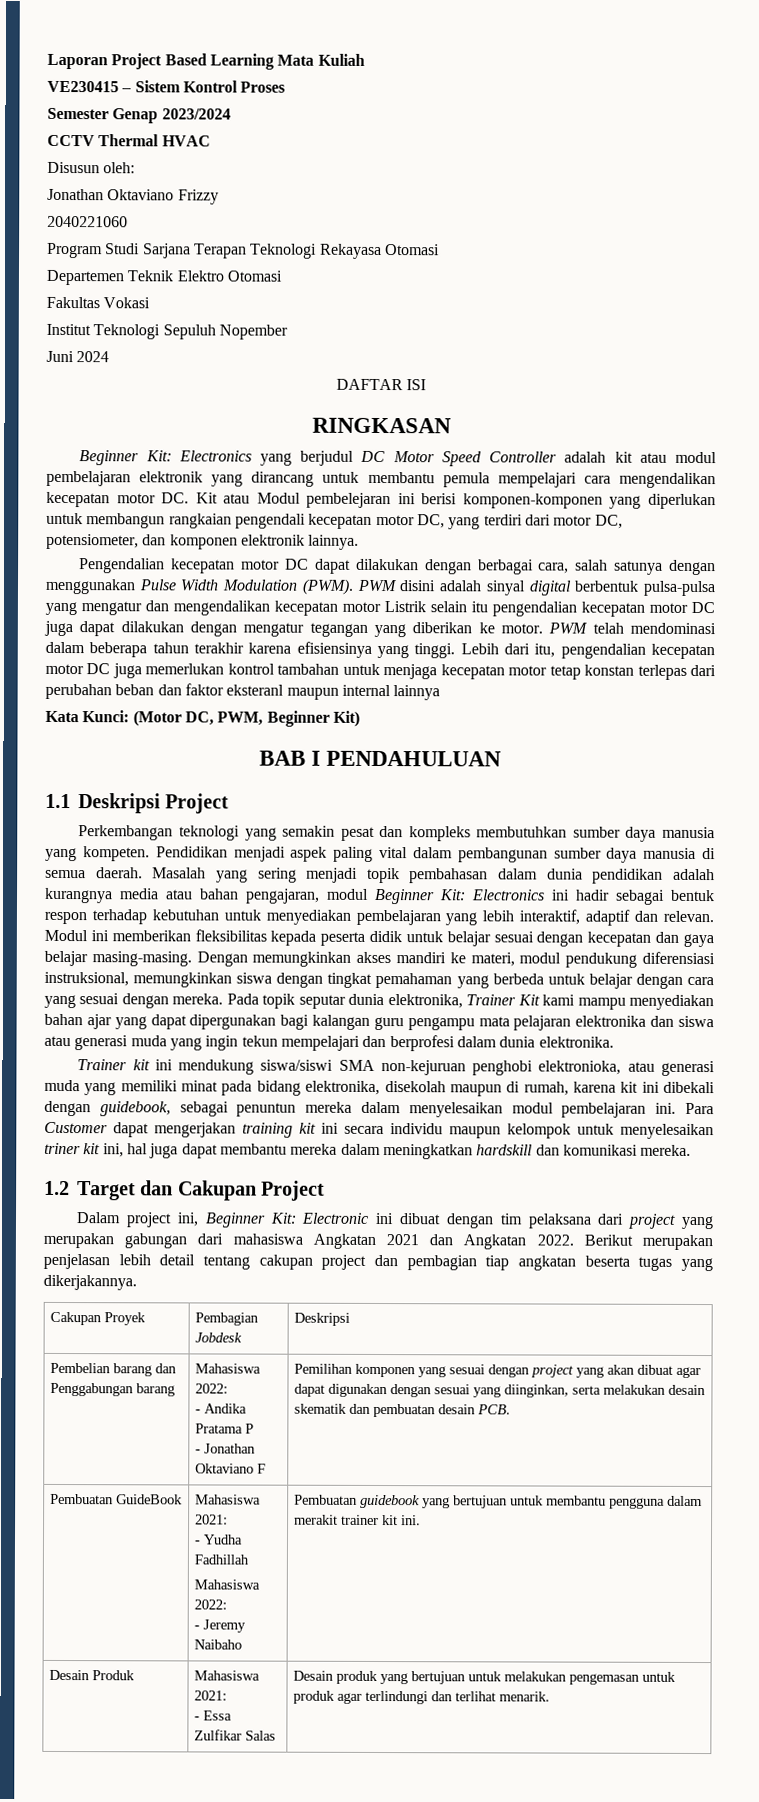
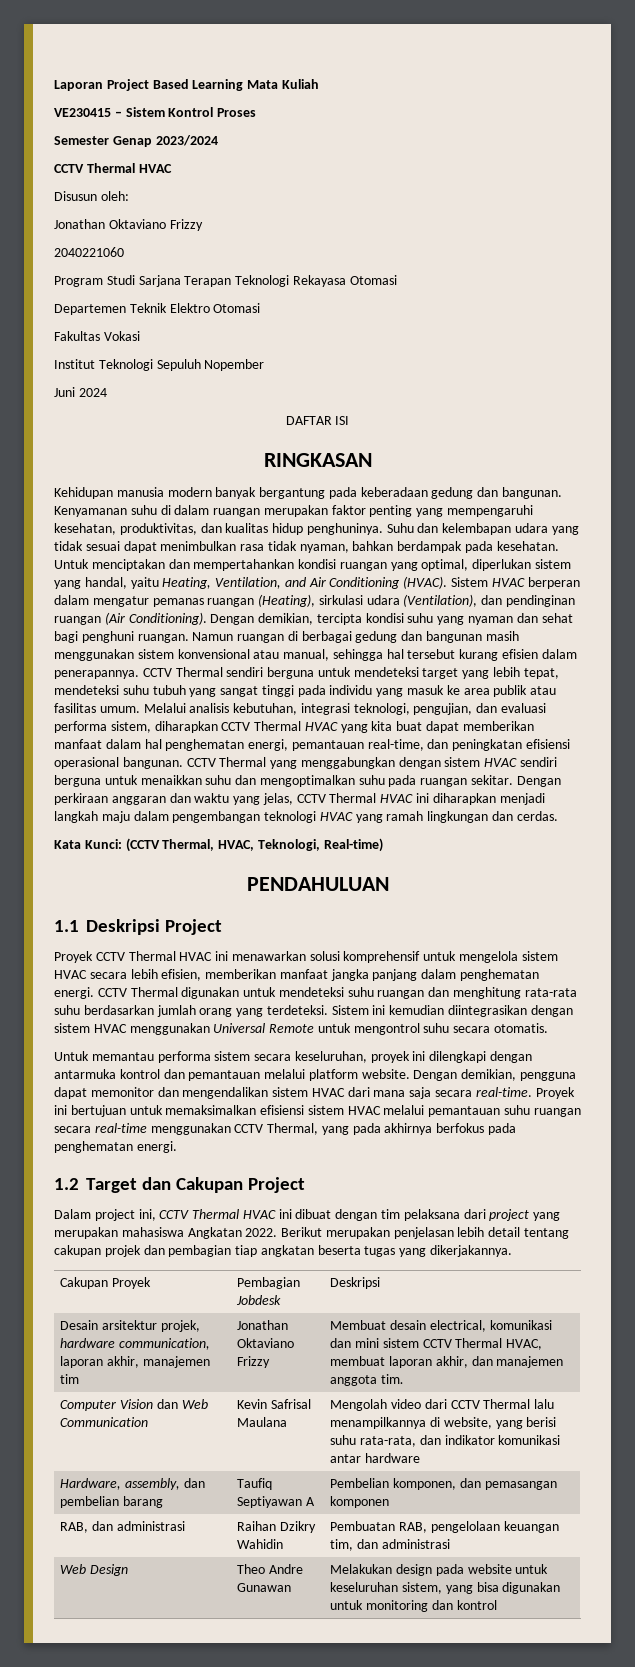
- Beginner Kit: Electronics yang berjudul DC Motor Speed Controller adalah kit atau modul pembelajaran elektronik yang dirancang untuk membantu pemula mempelajari cara mengendalikan kecepatan motor DC. Kit atau Modul pembelejaran ini berisi komponen-komponen yang diperlukan untuk membangun rangkaian pengendali kecepatan motor DC, yang terdiri dari motor DC, potensiometer, dan komponen elektronik lainnya.
- Pengendalian kecepatan motor DC dapat dilakukan dengan berbagai cara, salah satunya dengan menggunakan Pulse Width Modulation (PWM). PWM disini adalah sinyal digital berbentuk pulsa-pulsa yang mengatur dan mengendalikan kecepatan motor Listrik selain itu pengendalian kecepatan motor DC juga dapat dilakukan dengan mengatur tegangan yang diberikan ke motor. PWM telah mendominasi dalam beberapa tahun terakhir karena efisiensinya yang tinggi. Lebih dari itu, pengendalian kecepatan motor DC juga memerlukan kontrol tambahan untuk menjaga kecepatan motor tetap konstan terlepas dari perubahan beban dan faktor eksteranl maupun internal lainnya
- Kata Kunci: (Motor DC, PWM, Beginner Kit)
- BAB I PENDAHULUAN
+ Kehidupan manusia modern banyak bergantung pada keberadaan gedung dan bangunan. Kenyamanan suhu di dalam ruangan merupakan faktor penting yang mempengaruhi kesehatan, produktivitas, dan kualitas hidup penghuninya. Suhu dan kelembapan udara yang tidak sesuai dapat menimbulkan rasa tidak nyaman, bahkan berdampak pada kesehatan. Untuk menciptakan dan mempertahankan kondisi ruangan yang optimal, diperlukan sistem yang handal, yaitu Heating, Ventilation, and Air Conditioning (HVAC). Sistem HVAC berperan dalam mengatur pemanas ruangan (Heating), sirkulasi udara (Ventilation), dan pendinginan ruangan (Air Conditioning). Dengan demikian, tercipta kondisi suhu yang nyaman dan sehat bagi penghuni ruangan. Namun ruangan di berbagai gedung dan bangunan masih menggunakan sistem konvensional atau manual, sehingga hal tersebut kurang efisien dalam penerapannya. CCTV Thermal sendiri berguna untuk mendeteksi target yang lebih tepat, mendeteksi suhu tubuh yang sangat tinggi pada individu yang masuk ke area publik atau fasilitas umum. Melalui analisis kebutuhan, integrasi teknologi, pengujian, dan evaluasi performa sistem, diharapkan CCTV Thermal HVAC yang kita buat dapat memberikan manfaat dalam hal penghematan energi, pemantauan real-time, dan peningkatan efisiensi operasional bangunan. CCTV Thermal yang menggabungkan dengan sistem HVAC sendiri berguna untuk menaikkan suhu dan mengoptimalkan suhu pada ruangan sekitar. Dengan perkiraan anggaran dan waktu yang jelas, CCTV Thermal HVAC ini diharapkan menjadi langkah maju dalam pengembangan teknologi HVAC yang ramah lingkungan dan cerdas.
+ Kata Kunci: (CCTV Thermal, HVAC, Teknologi, Real-time)
+ PENDAHULUAN
  1.1 Deskripsi Project
- Perkembangan teknologi yang semakin pesat dan kompleks membutuhkan sumber daya manusia yang kompeten. Pendidikan menjadi aspek paling vital dalam pembangunan sumber daya manusia di semua daerah. Masalah yang sering menjadi topik pembahasan dalam dunia pendidikan adalah kurangnya media atau bahan pengajaran, modul Beginner Kit: Electronics ini hadir sebagai bentuk respon terhadap kebutuhan untuk menyediakan pembelajaran yang lebih interaktif, adaptif dan relevan. Modul ini memberikan fleksibilitas kepada peserta didik untuk belajar sesuai dengan kecepatan dan gaya belajar masing-masing. Dengan memungkinkan akses mandiri ke materi, modul pendukung diferensiasi instruksional, memungkinkan siswa dengan tingkat pemahaman yang berbeda untuk belajar dengan cara yang sesuai dengan mereka. Pada topik seputar dunia elektronika, Trainer Kit kami mampu menyediakan bahan ajar yang dapat dipergunakan bagi kalangan guru pengampu mata pelajaran elektronika dan siswa atau generasi muda yang ingin tekun mempelajari dan berprofesi dalam dunia elektronika.
- Trainer kit ini mendukung siswa/siswi SMA non-kejuruan penghobi elektronioka, atau generasi muda yang memiliki minat pada bidang elektronika, disekolah maupun di rumah, karena kit ini dibekali dengan guidebook, sebagai penuntun mereka dalam menyelesaikan modul pembelajaran ini. Para Customer dapat mengerjakan training kit ini secara individu maupun kelompok untuk menyelesaikan triner kit ini, hal juga dapat membantu mereka dalam meningkatkan hardskill dan komunikasi mereka.
+ Proyek CCTV Thermal HVAC ini menawarkan solusi komprehensif untuk mengelola sistem HVAC secara lebih efisien, memberikan manfaat jangka panjang dalam penghematan energi. CCTV Thermal digunakan untuk mendeteksi suhu ruangan dan menghitung rata-rata suhu berdasarkan jumlah orang yang terdeteksi. Sistem ini kemudian diintegrasikan dengan sistem HVAC menggunakan Universal Remote untuk mengontrol suhu secara otomatis.
+ Untuk memantau performa sistem secara keseluruhan, proyek ini dilengkapi dengan antarmuka kontrol dan pemantauan melalui platform website. Dengan demikian, pengguna dapat memonitor dan mengendalikan sistem HVAC dari mana saja secara real-time. Proyek ini bertujuan untuk memaksimalkan efisiensi sistem HVAC melalui pemantauan suhu ruangan secara real-time menggunakan CCTV Thermal, yang pada akhirnya berfokus pada penghematan energi.
- Dalam project ini, Beginner Kit: Electronic ini dibuat dengan tim pelaksana dari project yang merupakan gabungan dari mahasiswa Angkatan 2021 dan Angkatan 2022.
+ Dalam project ini, CCTV Thermal HVAC ini dibuat dengan tim pelaksana dari project yang merupakan mahasiswa Angkatan 2022.
- Berikut merupakan penjelasan lebih detail tentang cakupan project dan pembagian tiap angkatan beserta tugas yang dikerjakannya.
+ Berikut merupakan penjelasan lebih detail tentang cakupan projek dan pembagian tiap angkatan beserta tugas yang dikerjakannya.
- Pembelian barang dan Penggabungan barang | Mahasiswa 2022:
- - Andika Pratama P
- - Jonathan Oktaviano F | Pemilihan komponen yang sesuai dengan project yang akan dibuat agar dapat digunakan dengan sesuai yang diinginkan, serta melakukan desain skematik dan pembuatan desain PCB.
- Pembuatan GuideBook | Mahasiswa 2021:
- - Yudha Fadhillah
- Mahasiswa 2022:
- - Jeremy Naibaho | Pembuatan guidebook yang bertujuan untuk membantu pengguna dalam merakit trainer kit ini.
- Desain Produk | Mahasiswa 2021:
- - Essa Zulfikar Salas | Desain produk yang bertujuan untuk melakukan pengemasan untuk produk agar terlindungi dan terlihat menarik.
+ Desain arsitektur projek, hardware communication, laporan akhir, manajemen tim | Jonathan Oktaviano Frizzy | Membuat desain electrical, komunikasi dan mini sistem CCTV Thermal HVAC, membuat laporan akhir, dan manajemen anggota tim.
+ Computer Vision dan Web Communication | Kevin Safrisal Maulana | Mengolah video dari CCTV Thermal lalu menampilkannya di website, yang berisi suhu rata-rata, dan indikator komunikasi antar hardware
+ Hardware, assembly, dan pembelian barang | Taufiq Septiyawan A | Pembelian komponen, dan pemasangan komponen
+ RAB, dan administrasi | Raihan Dzikry Wahidin | Pembuatan RAB, pengelolaan keuangan tim, dan administrasi
+ Web Design | Theo Andre Gunawan | Melakukan design pada website untuk keseluruhan sistem, yang bisa digunakan untuk monitoring dan kontrol

